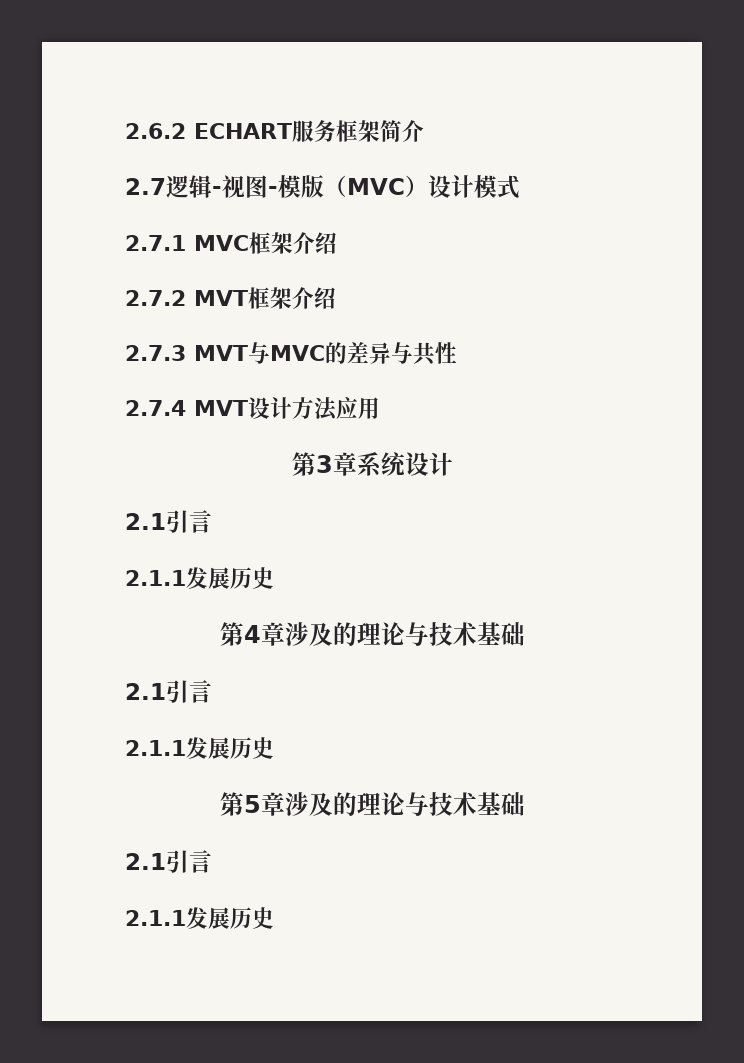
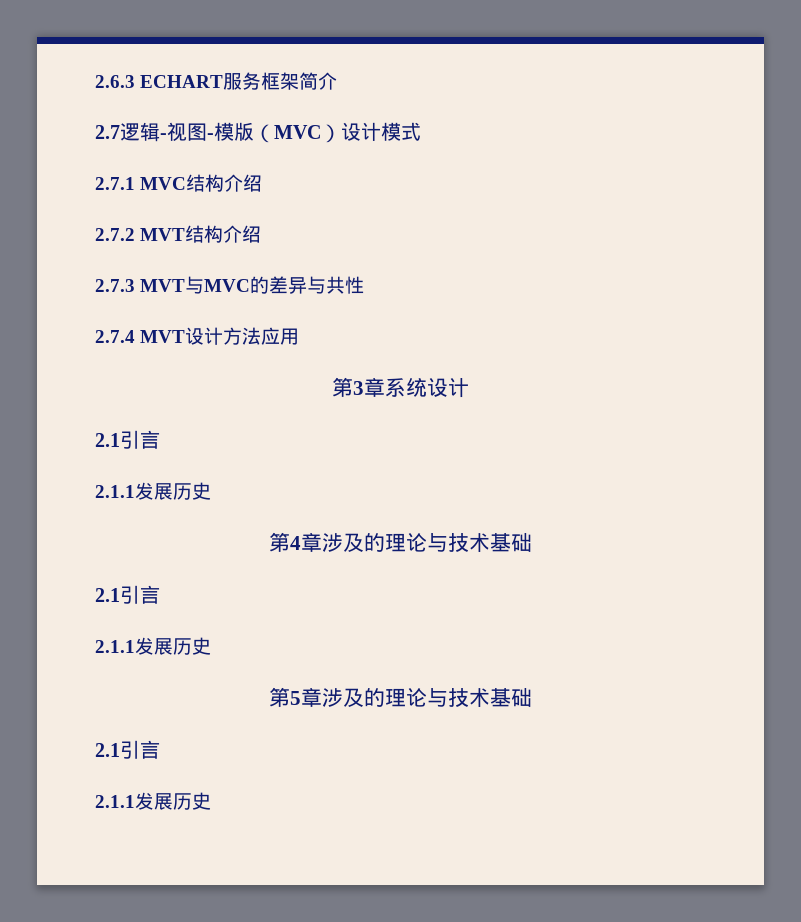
- 2.6.2 ECHART服务框架简介
+ 2.6.3 ECHART服务框架简介
- 2.7.1 MVC框架介绍
+ 2.7.1 MVC结构介绍
- 2.7.2 MVT框架介绍
+ 2.7.2 MVT结构介绍

